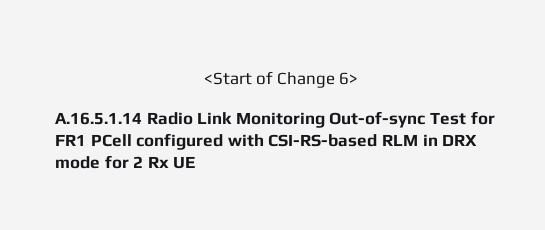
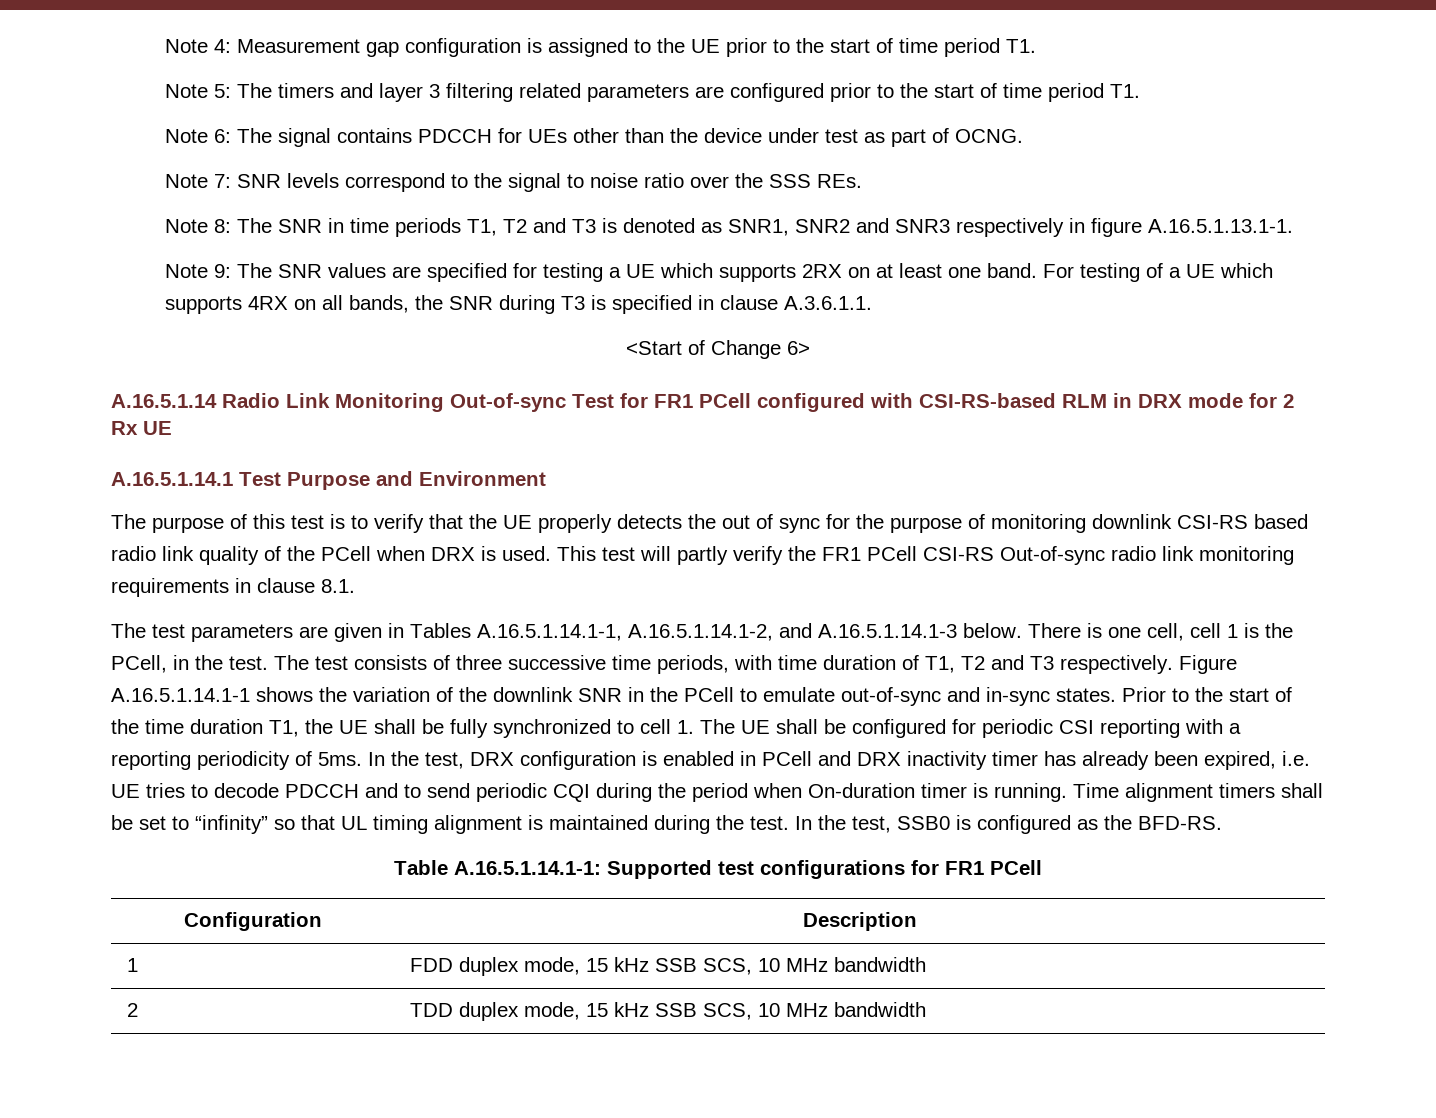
+ Note 4: Measurement gap configuration is assigned to the UE prior to the start of time period T1.
+ Note 5: The timers and layer 3 filtering related parameters are configured prior to the start of time period T1.
+ Note 6: The signal contains PDCCH for UEs other than the device under test as part of OCNG.
+ Note 7: SNR levels correspond to the signal to noise ratio over the SSS REs.
+ Note 8: The SNR in time periods T1, T2 and T3 is denoted as SNR1, SNR2 and SNR3 respectively in figure A.16.5.1.13.1-1.
+ Note 9: The SNR values are specified for testing a UE which supports 2RX on at least one band. For testing of a UE which supports 4RX on all bands, the SNR during T3 is specified in clause A.3.6.1.1.
+ A.16.5.1.14.1 Test Purpose and Environment
+ The purpose of this test is to verify that the UE properly detects the out of sync for the purpose of monitoring downlink CSI-RS based radio link quality of the PCell when DRX is used. This test will partly verify the FR1 PCell CSI-RS Out-of-sync radio link monitoring requirements in clause 8.1.
+ The test parameters are given in Tables A.16.5.1.14.1-1, A.16.5.1.14.1-2, and A.16.5.1.14.1-3 below. There is one cell, cell 1 is the PCell, in the test. The test consists of three successive time periods, with time duration of T1, T2 and T3 respectively. Figure A.16.5.1.14.1-1 shows the variation of the downlink SNR in the PCell to emulate out-of-sync and in-sync states. Prior to the start of the time duration T1, the UE shall be fully synchronized to cell 1. The UE shall be configured for periodic CSI reporting with a reporting periodicity of 5ms. In the test, DRX configuration is enabled in PCell and DRX inactivity timer has already been expired, i.e. UE tries to decode PDCCH and to send periodic CQI during the period when On-duration timer is running. Time alignment timers shall be set to “infinity” so that UL timing alignment is maintained during the test. In the test, SSB0 is configured as the BFD-RS.
+ Table A.16.5.1.14.1-1: Supported test configurations for FR1 PCell
+ Configuration | Description
+ 1 | FDD duplex mode, 15 kHz SSB SCS, 10 MHz bandwidth
+ 2 | TDD duplex mode, 15 kHz SSB SCS, 10 MHz bandwidth

